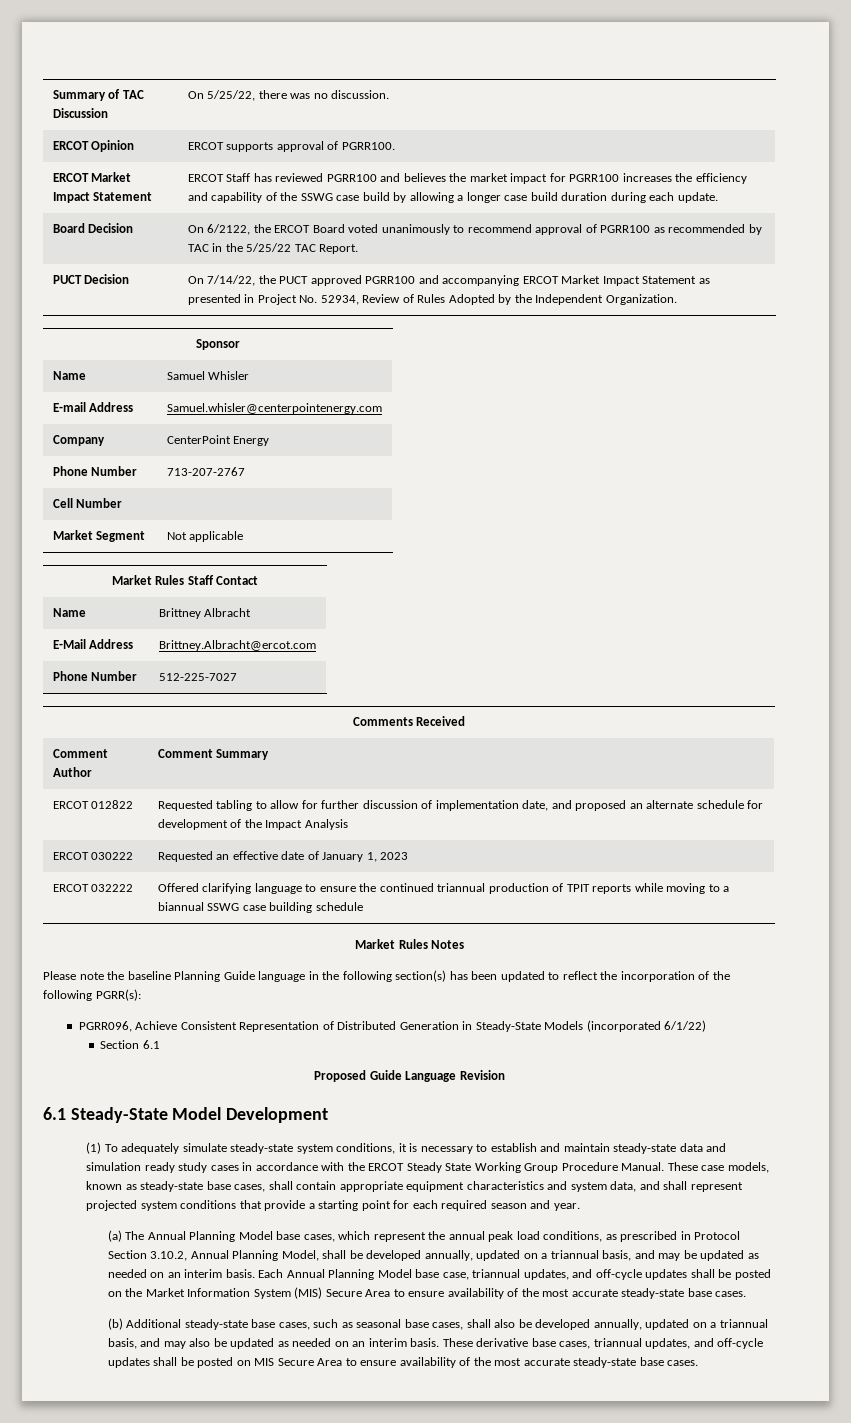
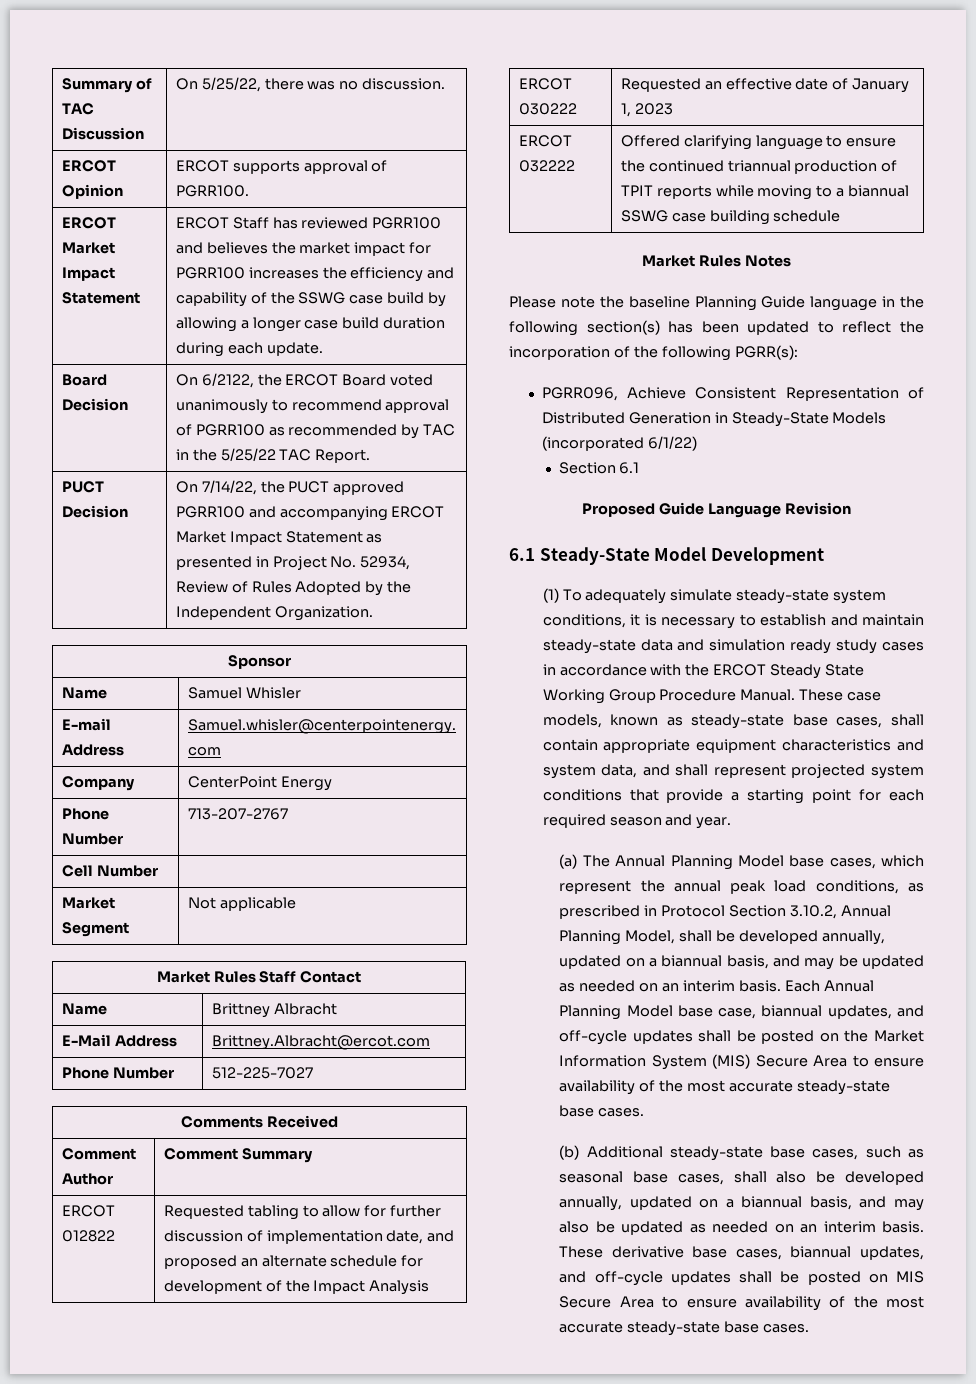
- (a) The Annual Planning Model base cases, which represent the annual peak load conditions, as prescribed in Protocol Section 3.10.2, Annual Planning Model, shall be developed annually, updated on a triannual basis, and may be updated as needed on an interim basis.
+ (a) The Annual Planning Model base cases, which represent the annual peak load conditions, as prescribed in Protocol Section 3.10.2, Annual Planning Model, shall be developed annually, updated on a biannual basis, and may be updated as needed on an interim basis.
- Each Annual Planning Model base case, triannual updates, and off-cycle updates shall be posted on the Market Information System (MIS) Secure Area to ensure availability of the most accurate steady-state base cases.
+ Each Annual Planning Model base case, biannual updates, and off-cycle updates shall be posted on the Market Information System (MIS) Secure Area to ensure availability of the most accurate steady-state base cases.
- (b) Additional steady-state base cases, such as seasonal base cases, shall also be developed annually, updated on a triannual basis, and may also be updated as needed on an interim basis.
+ (b) Additional steady-state base cases, such as seasonal base cases, shall also be developed annually, updated on a biannual basis, and may also be updated as needed on an interim basis.
- These derivative base cases, triannual updates, and off-cycle updates shall be posted on MIS Secure Area to ensure availability of the most accurate steady-state base cases.
+ These derivative base cases, biannual updates, and off-cycle updates shall be posted on MIS Secure Area to ensure availability of the most accurate steady-state base cases.

